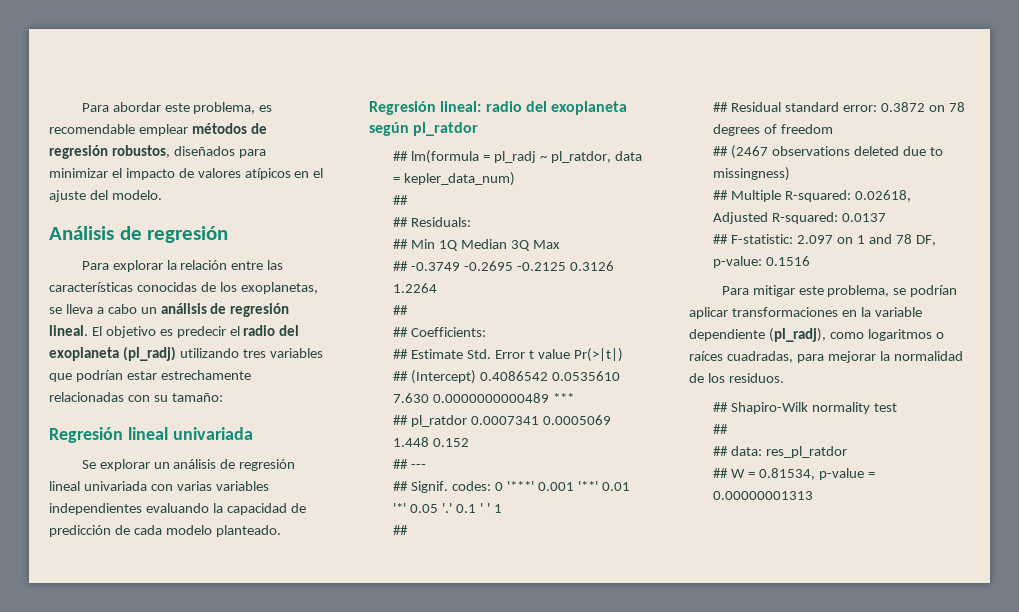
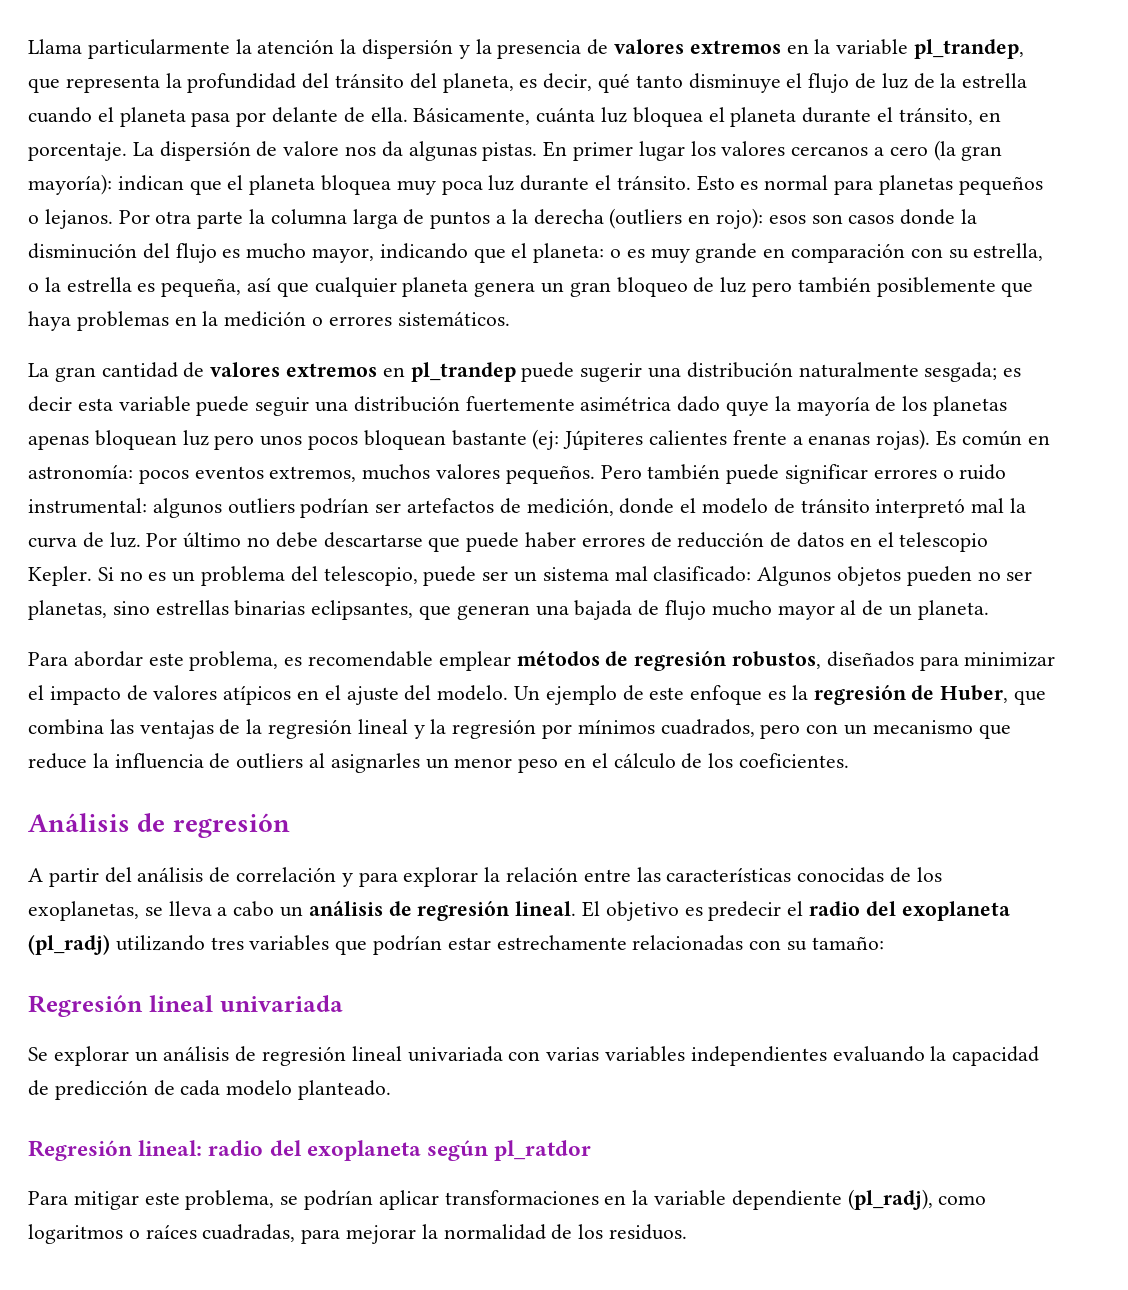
+ Llama particularmente la atención la dispersión y la presencia de valores extremos en la variable pl_trandep, que representa la profundidad del tránsito del planeta, es decir, qué tanto disminuye el flujo de luz de la estrella cuando el planeta pasa por delante de ella. Básicamente, cuánta luz bloquea el planeta durante el tránsito, en porcentaje. La dispersión de valore nos da algunas pistas. En primer lugar los valores cercanos a cero (la gran mayoría): indican que el planeta bloquea muy poca luz durante el tránsito. Esto es normal para planetas pequeños o lejanos. Por otra parte la columna larga de puntos a la derecha (outliers en rojo): esos son casos donde la disminución del flujo es mucho mayor, indicando que el planeta: o es muy grande en comparación con su estrella, o la estrella es pequeña, así que cualquier planeta genera un gran bloqueo de luz pero también posiblemente que haya problemas en la medición o errores sistemáticos.
+ La gran cantidad de valores extremos en pl_trandep puede sugerir una distribución naturalmente sesgada; es decir esta variable puede seguir una distribución fuertemente asimétrica dado quye la mayoría de los planetas apenas bloquean luz pero unos pocos bloquean bastante (ej: Júpiteres calientes frente a enanas rojas). Es común en astronomía: pocos eventos extremos, muchos valores pequeños. Pero también puede significar errores o ruido instrumental: algunos outliers podrían ser artefactos de medición, donde el modelo de tránsito interpretó mal la curva de luz. Por último no debe descartarse que puede haber errores de reducción de datos en el telescopio Kepler. Si no es un problema del telescopio, puede ser un sistema mal clasificado: Algunos objetos pueden no ser planetas, sino estrellas binarias eclipsantes, que generan una bajada de flujo mucho mayor al de un planeta.
- Para abordar este problema, es recomendable emplear métodos de regresión robustos, diseñados para minimizar el impacto de valores atípicos en el ajuste del modelo.
+ Para abordar este problema, es recomendable emplear métodos de regresión robustos, diseñados para minimizar el impacto de valores atípicos en el ajuste del modelo. Un ejemplo de este enfoque es la regresión de Huber, que combina las ventajas de la regresión lineal y la regresión por mínimos cuadrados, pero con un mecanismo que reduce la influencia de outliers al asignarles un menor peso en el cálculo de los coeficientes.
  Análisis de regresión
- Para explorar la relación entre las características conocidas de los exoplanetas, se lleva a cabo un análisis de regresión lineal.
+ A partir del análisis de correlación y para explorar la relación entre las características conocidas de los exoplanetas, se lleva a cabo un análisis de regresión lineal.
- ## lm(formula = pl_radj ~ pl_ratdor, data = kepler_data_num)
- ##
- ## Residuals:
- ## Min 1Q Median 3Q Max
- ## -0.3749 -0.2695 -0.2125 0.3126 1.2264
- ##
- ## Coefficients:
- ## Estimate Std. Error t value Pr(>|t|)
- ## (Intercept) 0.4086542 0.0535610 7.630 0.0000000000489 ***
- ## pl_ratdor 0.0007341 0.0005069 1.448 0.152
- ## ---
- ## Signif. codes: 0 '***' 0.001 '**' 0.01 '*' 0.05 '.' 0.1 ' ' 1
- ##
- ## Residual standard error: 0.3872 on 78 degrees of freedom
- ## (2467 observations deleted due to missingness)
- ## Multiple R-squared: 0.02618, Adjusted R-squared: 0.0137
- ## F-statistic: 2.097 on 1 and 78 DF, p-value: 0.1516
- ## Shapiro-Wilk normality test
- ##
- ## data: res_pl_ratdor
- ## W = 0.81534, p-value = 0.00000001313

